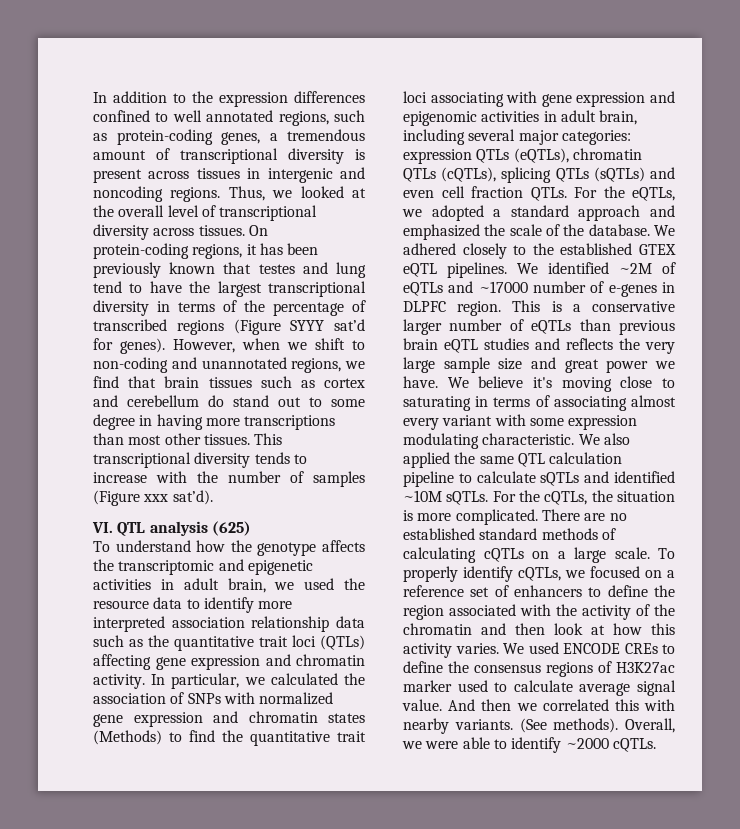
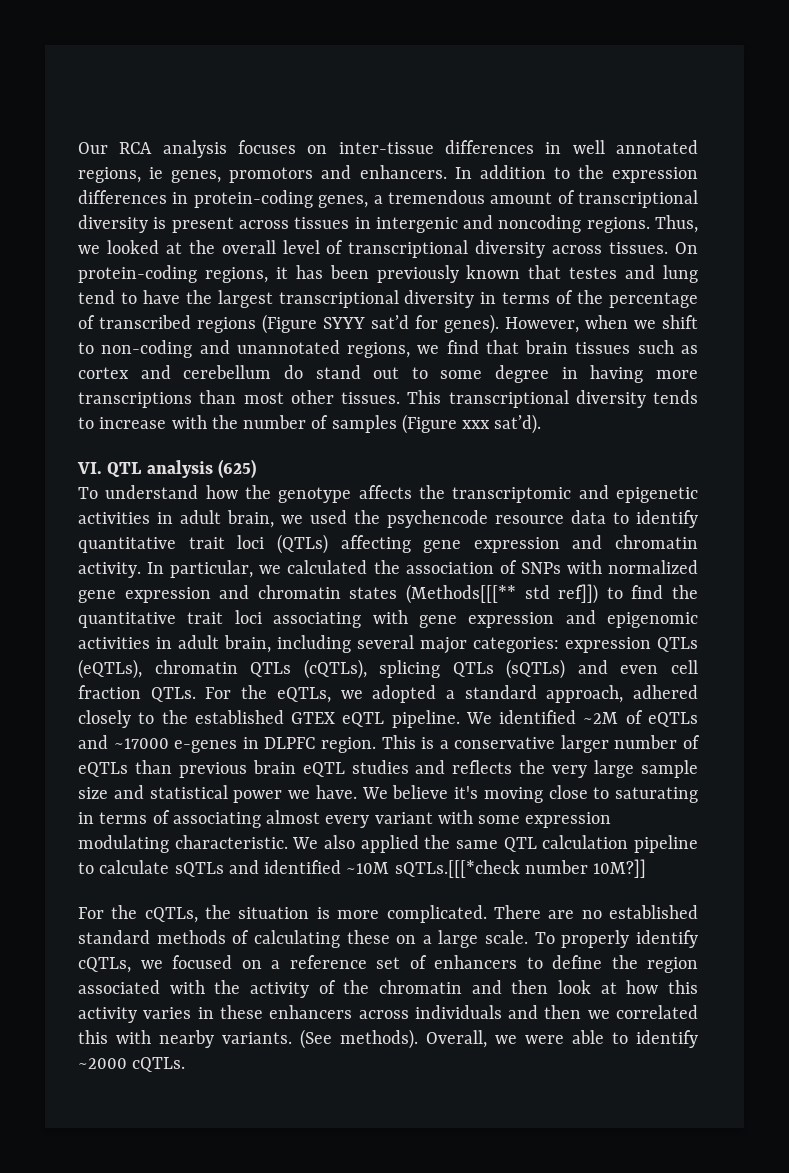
+ Our RCA analysis focuses on inter-tissue differences in well annotated regions, ie genes, promotors and enhancers.
- In addition to the expression differences confined to well annotated regions, such as protein-coding genes, a tremendous amount of transcriptional diversity is present across tissues in intergenic and noncoding regions.
+ In addition to the expression differences in protein-coding genes, a tremendous amount of transcriptional diversity is present across tissues in intergenic and noncoding regions.
- To understand how the genotype affects the transcriptomic and epigenetic activities in adult brain, we used the resource data to identify more interpreted association relationship data such as the quantitative trait loci (QTLs) affecting gene expression and chromatin activity.
+ To understand how the genotype affects the transcriptomic and epigenetic activities in adult brain, we used the psychencode resource data to identify quantitative trait loci (QTLs) affecting gene expression and chromatin activity.
- In particular, we calculated the association of SNPs with normalized gene expression and chromatin states (Methods) to find the quantitative trait loci associating with gene expression and epigenomic activities in adult brain, including several major categories: expression QTLs (eQTLs), chromatin QTLs (cQTLs), splicing QTLs (sQTLs) and even cell fraction QTLs.
+ In particular, we calculated the association of SNPs with normalized gene expression and chromatin states (Methods[[[** std ref]]) to find the quantitative trait loci associating with gene expression and epigenomic activities in adult brain, including several major categories: expression QTLs (eQTLs), chromatin QTLs (cQTLs), splicing QTLs (sQTLs) and even cell fraction QTLs.
- For the eQTLs, we adopted a standard approach and emphasized the scale of the database. We adhered closely to the established GTEX eQTL pipelines.
+ For the eQTLs, we adopted a standard approach, adhered closely to the established GTEX eQTL pipeline.
- We identified ~2M of eQTLs and ~17000 number of e-genes in DLPFC region.
+ We identified ~2M of eQTLs and ~17000 e-genes in DLPFC region.
- This is a conservative larger number of eQTLs than previous brain eQTL studies and reflects the very large sample size and great power we have.
+ This is a conservative larger number of eQTLs than previous brain eQTL studies and reflects the very large sample size and statistical power we have.
- We also applied the same QTL calculation pipeline to calculate sQTLs and identified ~10M sQTLs. For the cQTLs, the situation is more complicated.
+ We also applied the same QTL calculation pipeline to calculate sQTLs and identified ~10M sQTLs.[[[*check number 10M?]]
+ For the cQTLs, the situation is more complicated.
- There are no established standard methods of calculating cQTLs on a large scale.
+ There are no established standard methods of calculating these on a large scale.
- To properly identify cQTLs, we focused on a reference set of enhancers to define the region associated with the activity of the chromatin and then look at how this activity varies. We used ENCODE CREs to define the consensus regions of H3K27ac marker used to calculate average signal value. And then we correlated this with nearby variants.
+ To properly identify cQTLs, we focused on a reference set of enhancers to define the region associated with the activity of the chromatin and then look at how this activity varies in these enhancers across individuals and then we correlated this with nearby variants.

